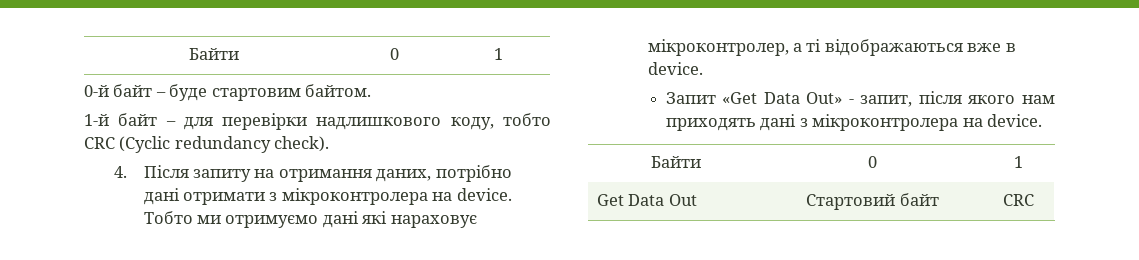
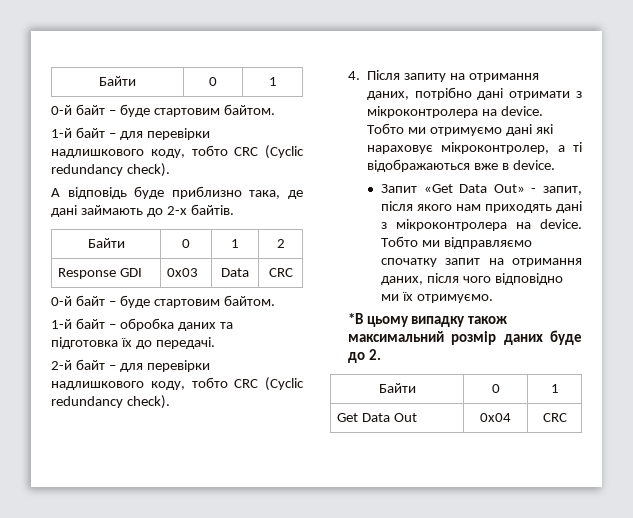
+ А відповідь буде приблизно така, де дані займають до 2-х байтів.
+ Байти | 0 | 1 | 2
+ Response GDI | 0x03 | Data | CRC
+ 0-й байт – буде стартовим байтом.
+ 1-й байт – обробка даних та підготовка їх до передачі.
+ 2-й байт – для перевірки надлишкового коду, тобто CRC (Cyclic redundancy check).
+ Тобто ми відправляємо спочатку запит на отримання даних, після чого відповідно ми їх отримуємо.
+ *В цьому випадку також максимальний розмір даних буде до 2.
- Get Data Out | Стартовий байт | CRC
+ Get Data Out | 0x04 | CRC

